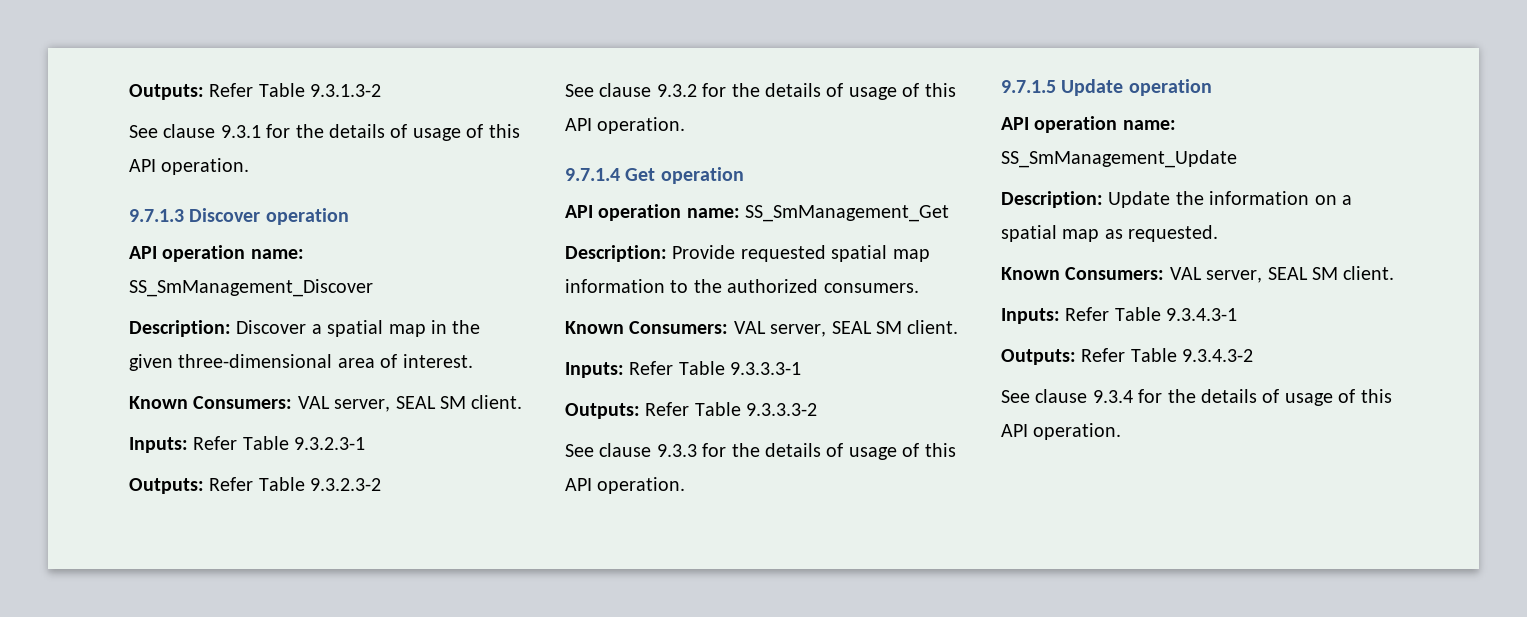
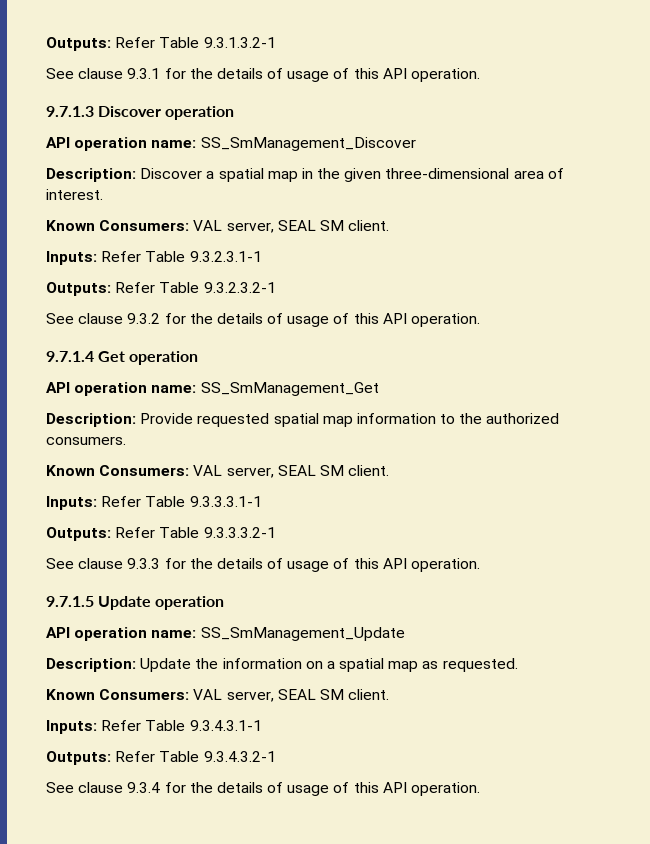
- Outputs: Refer Table 9.3.1.3-2
+ Outputs: Refer Table 9.3.1.3.2-1
- Inputs: Refer Table 9.3.2.3-1
- Outputs: Refer Table 9.3.2.3-2
+ Inputs: Refer Table 9.3.2.3.1-1
+ Outputs: Refer Table 9.3.2.3.2-1
- Inputs: Refer Table 9.3.3.3-1
- Outputs: Refer Table 9.3.3.3-2
+ Inputs: Refer Table 9.3.3.3.1-1
+ Outputs: Refer Table 9.3.3.3.2-1
- Inputs: Refer Table 9.3.4.3-1
- Outputs: Refer Table 9.3.4.3-2
+ Inputs: Refer Table 9.3.4.3.1-1
+ Outputs: Refer Table 9.3.4.3.2-1

